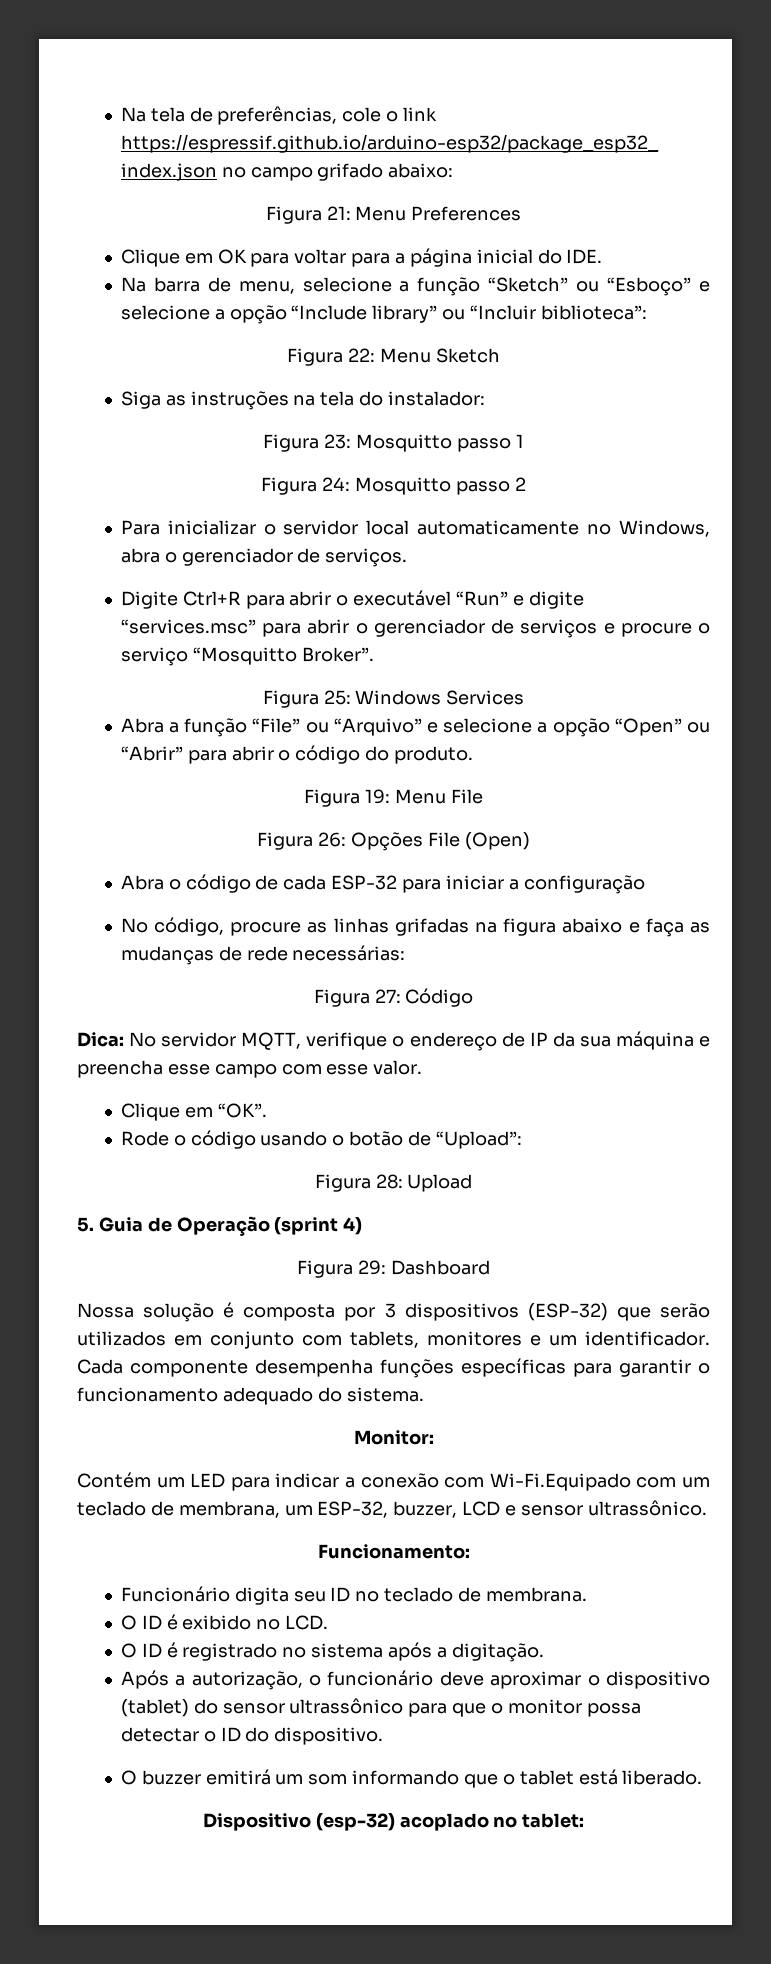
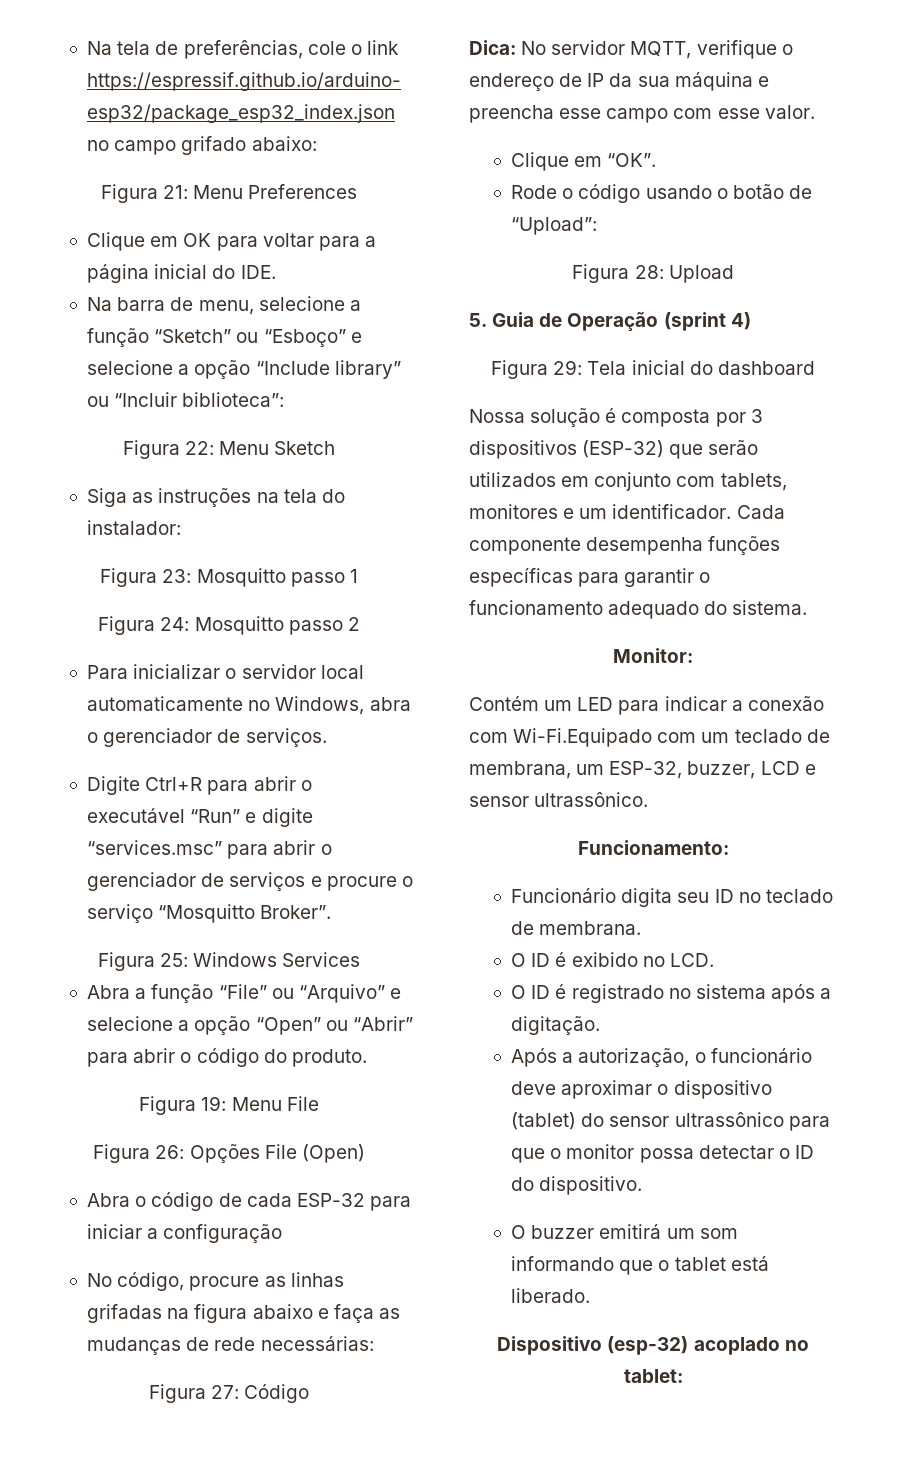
- Figura 29: Dashboard
+ Figura 29: Tela inicial do dashboard

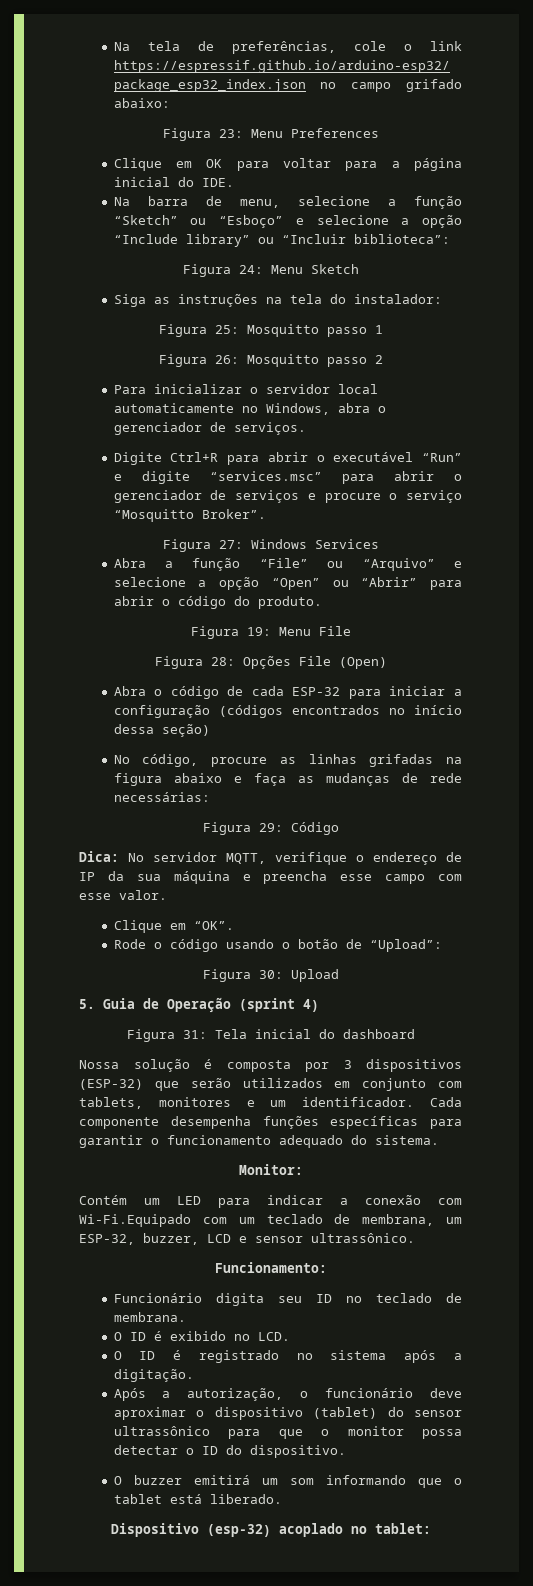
- Figura 21: Menu Preferences
+ Figura 23: Menu Preferences
- Figura 22: Menu Sketch
+ Figura 24: Menu Sketch
- Figura 23: Mosquitto passo 1
+ Figura 25: Mosquitto passo 1
- Figura 24: Mosquitto passo 2
+ Figura 26: Mosquitto passo 2
- Figura 25: Windows Services
+ Figura 27: Windows Services
- Figura 26: Opções File (Open)
+ Figura 28: Opções File (Open)
- Abra o código de cada ESP-32 para iniciar a configuração
+ Abra o código de cada ESP-32 para iniciar a configuração (códigos encontrados no início dessa seção)
- Figura 27: Código
+ Figura 29: Código
- Figura 28: Upload
+ Figura 30: Upload
- Figura 29: Tela inicial do dashboard
+ Figura 31: Tela inicial do dashboard

